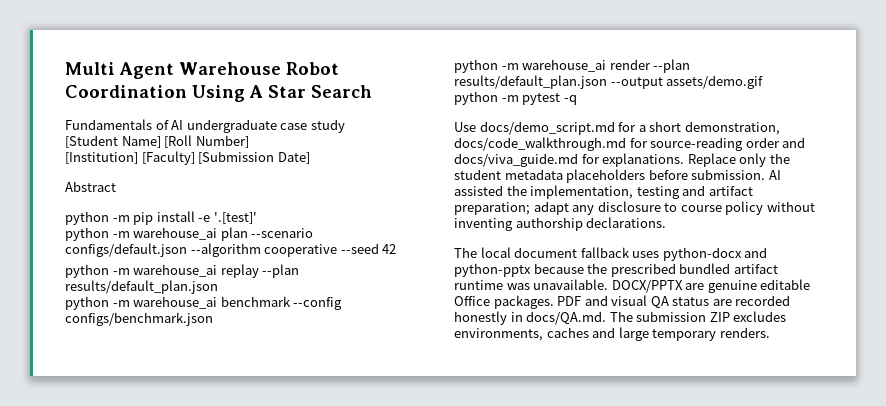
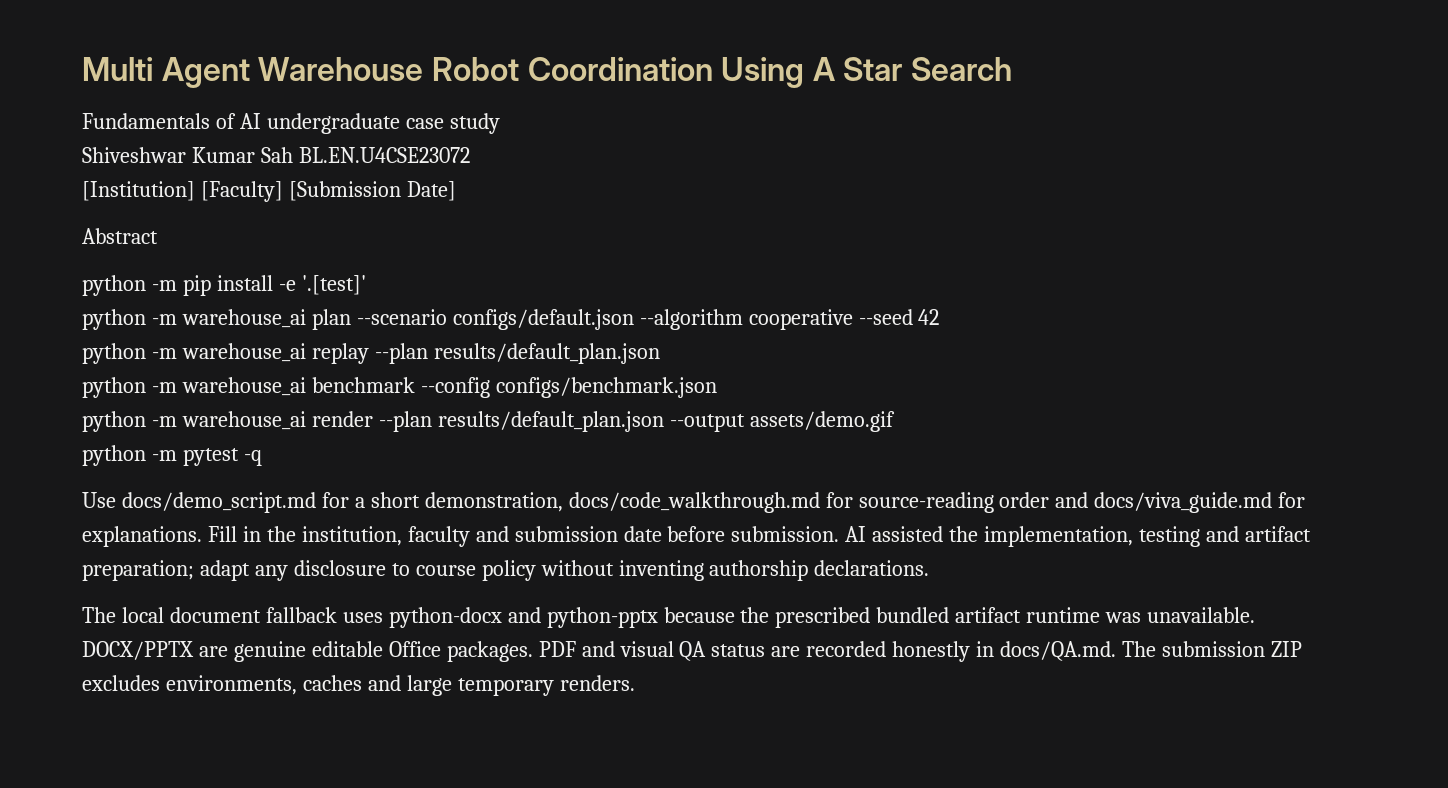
- [Student Name] [Roll Number]
+ Shiveshwar Kumar Sah BL.EN.U4CSE23072
- Replace only the student metadata placeholders before submission.
+ Fill in the institution, faculty and submission date before submission.

